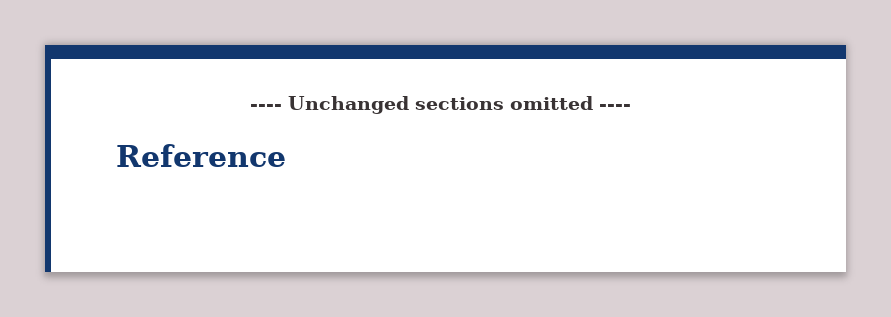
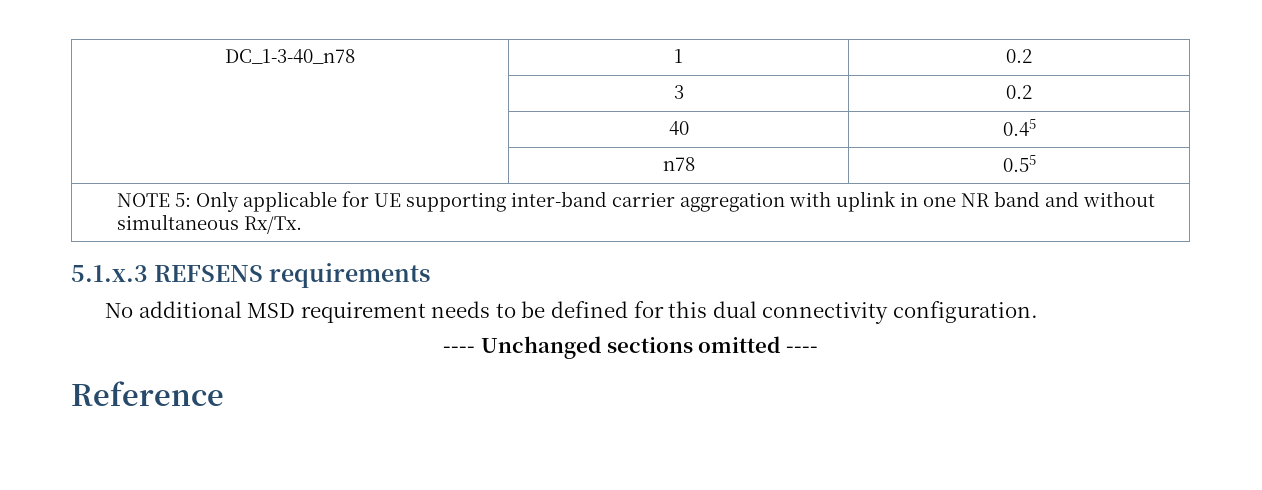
+ DC_1-3-40_n78 | 1 | 0.2
+ | 3 | 0.2
+ | 40 | 0.45
+ | n78 | 0.55
+ NOTE 5: Only applicable for UE supporting inter-band carrier aggregation with uplink in one NR band and without simultaneous Rx/Tx.
+ 5.1.x.3 REFSENS requirements
+ No additional MSD requirement needs to be defined for this dual connectivity configuration.

